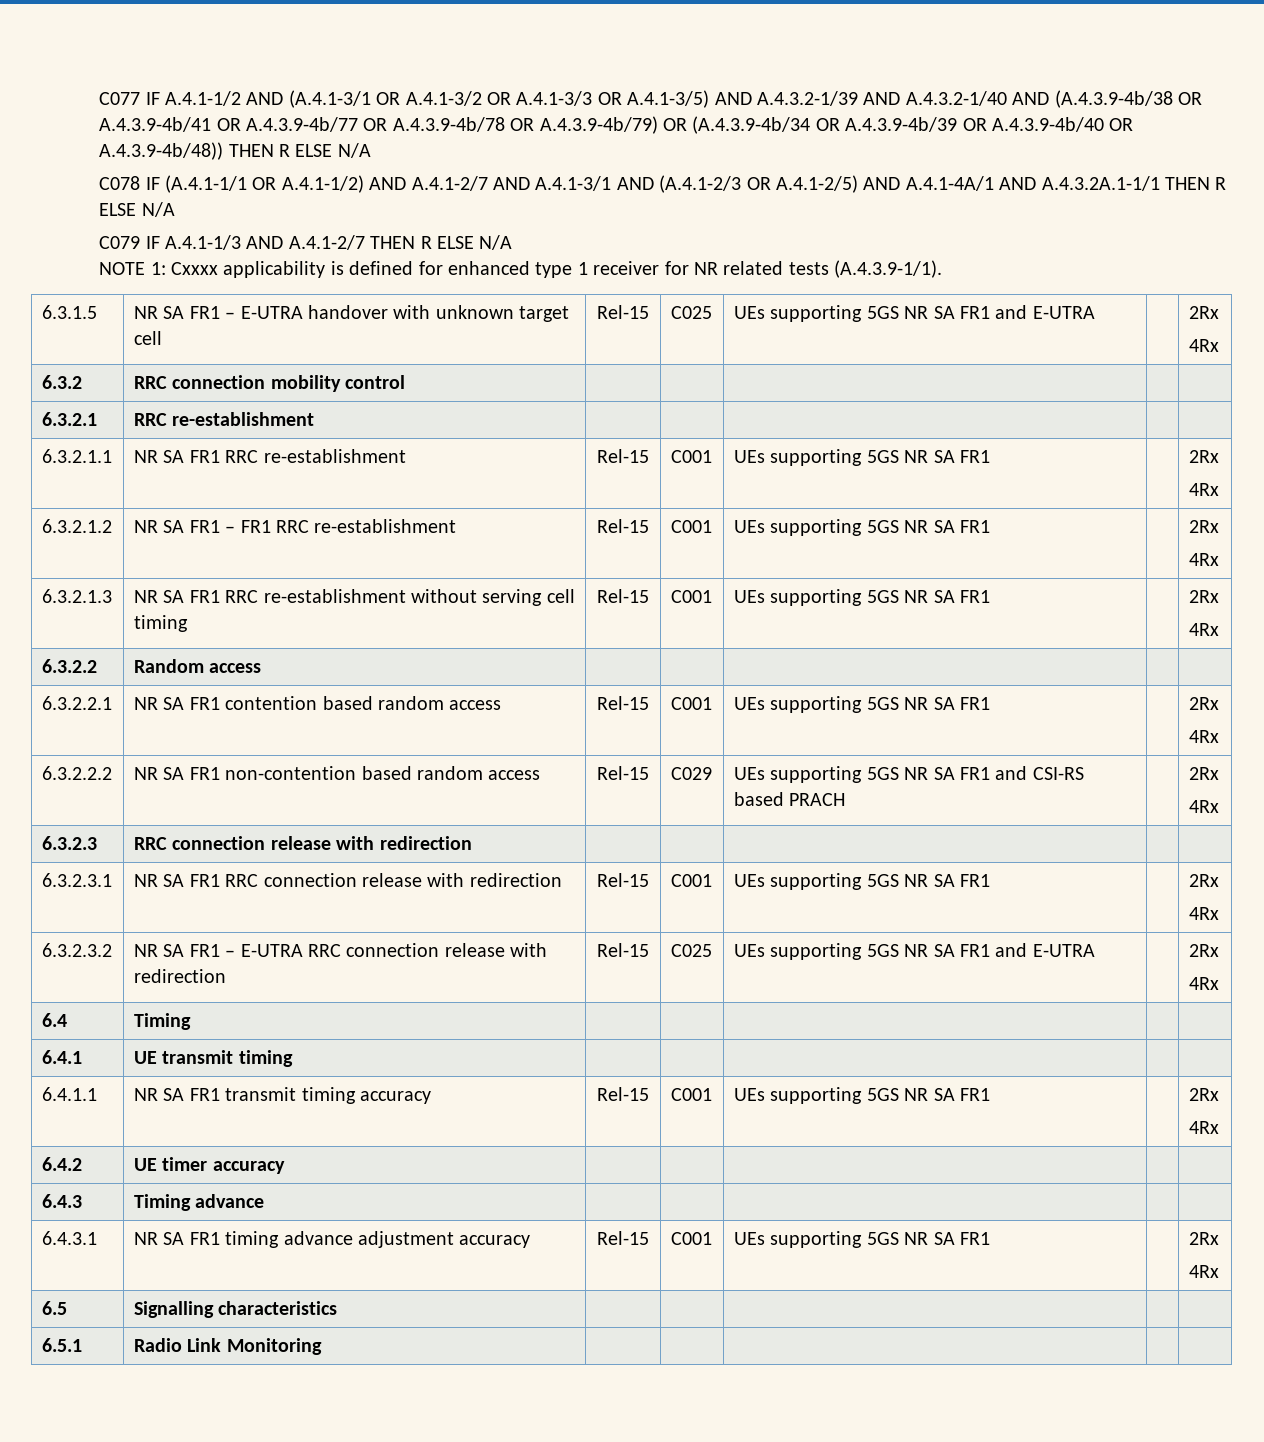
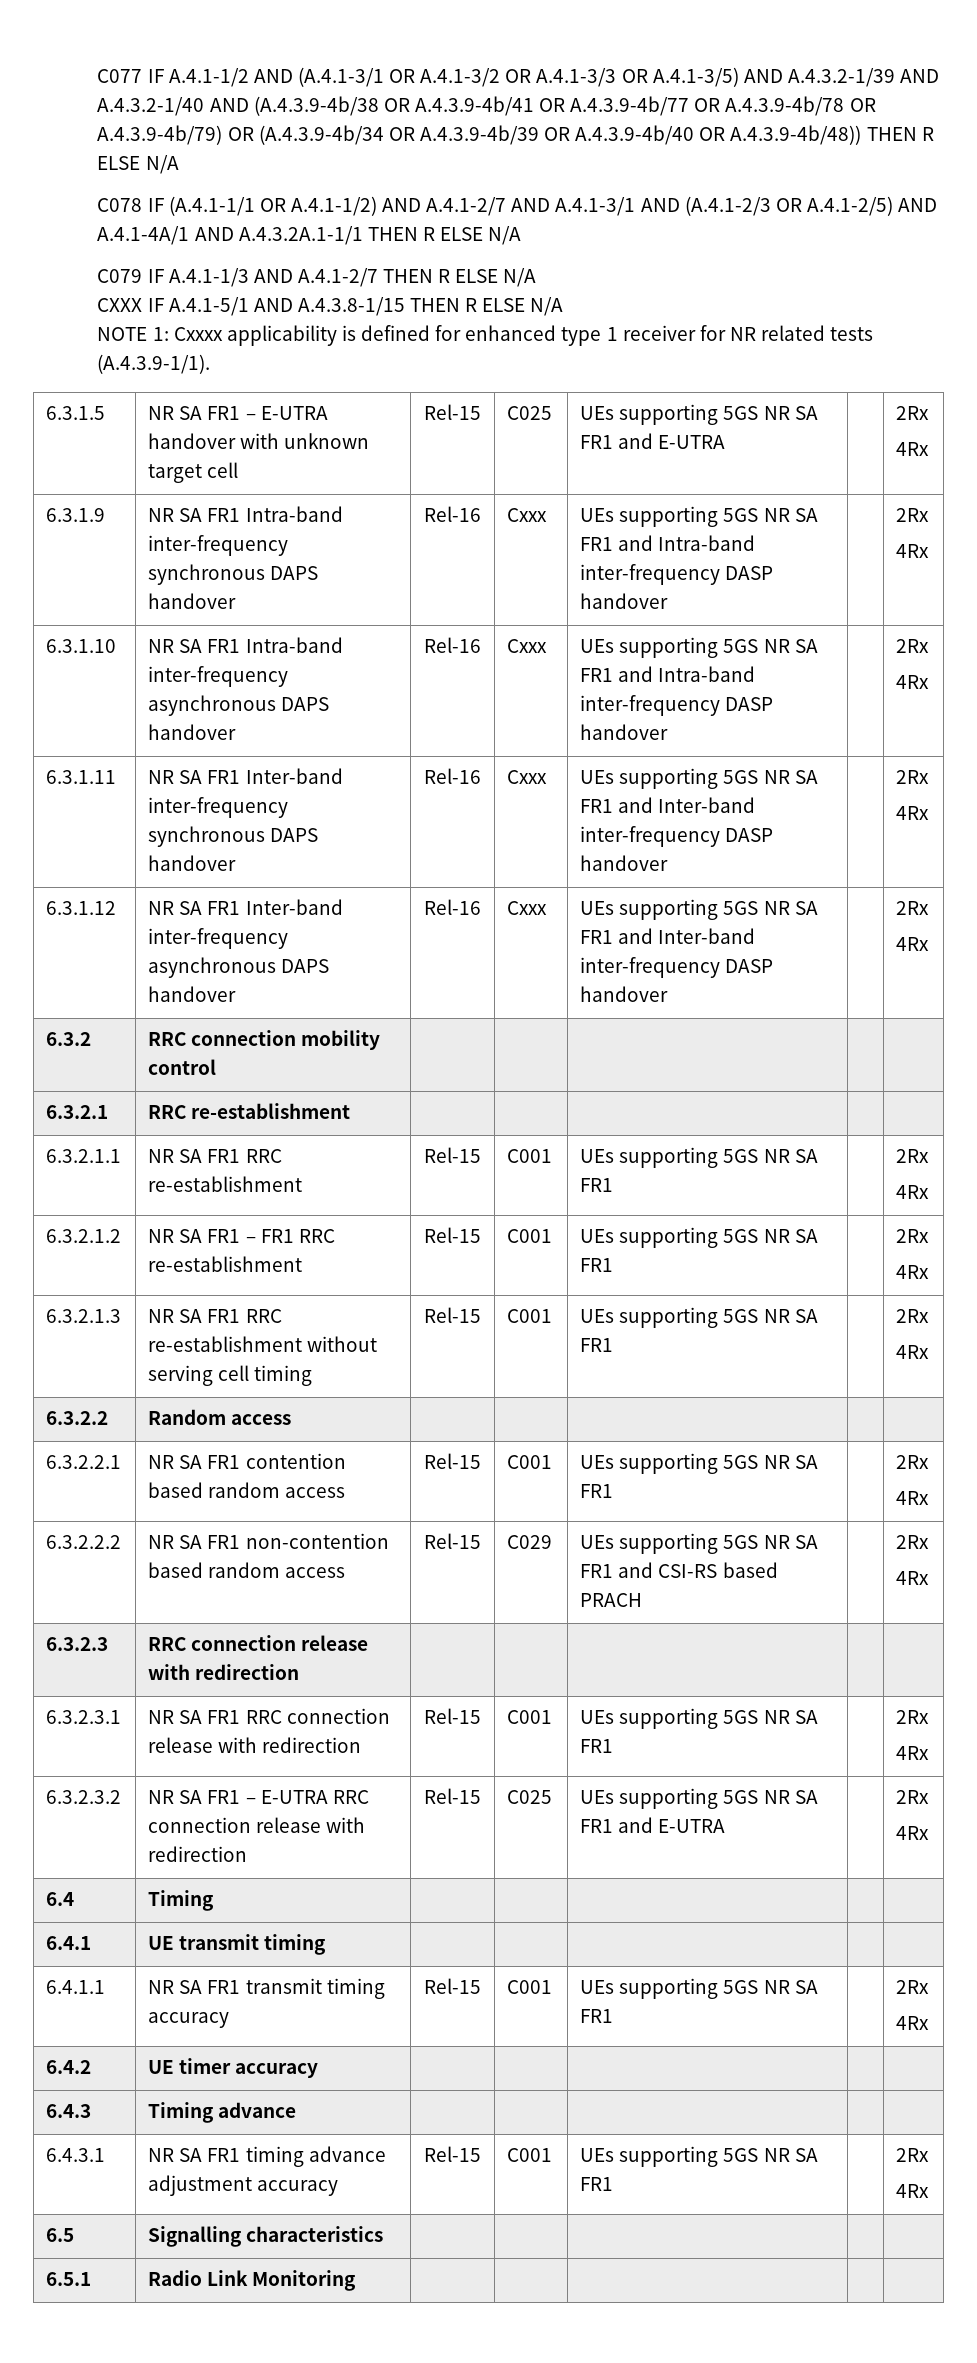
+ CXXX IF A.4.1-5/1 AND A.4.3.8-1/15 THEN R ELSE N/A
+ 6.3.1.9 | NR SA FR1 Intra-band inter-frequency synchronous DAPS handover | Rel-16 | Cxxx | UEs supporting 5GS NR SA FR1 and Intra-band inter-frequency DASP handover | | 2Rx
+ 4Rx
+ 6.3.1.10 | NR SA FR1 Intra-band inter-frequency asynchronous DAPS handover | Rel-16 | Cxxx | UEs supporting 5GS NR SA FR1 and Intra-band inter-frequency DASP handover | | 2Rx
+ 4Rx
+ 6.3.1.11 | NR SA FR1 Inter-band inter-frequency synchronous DAPS handover | Rel-16 | Cxxx | UEs supporting 5GS NR SA FR1 and Inter-band inter-frequency DASP handover | | 2Rx
+ 4Rx
+ 6.3.1.12 | NR SA FR1 Inter-band inter-frequency asynchronous DAPS handover | Rel-16 | Cxxx | UEs supporting 5GS NR SA FR1 and Inter-band inter-frequency DASP handover | | 2Rx
+ 4Rx

